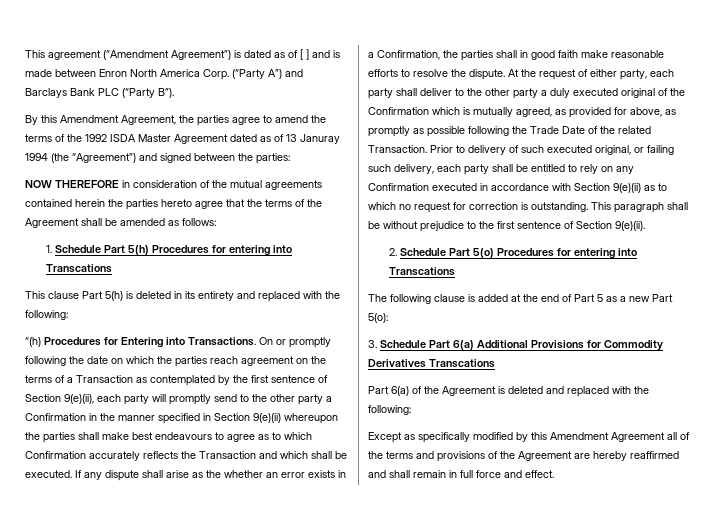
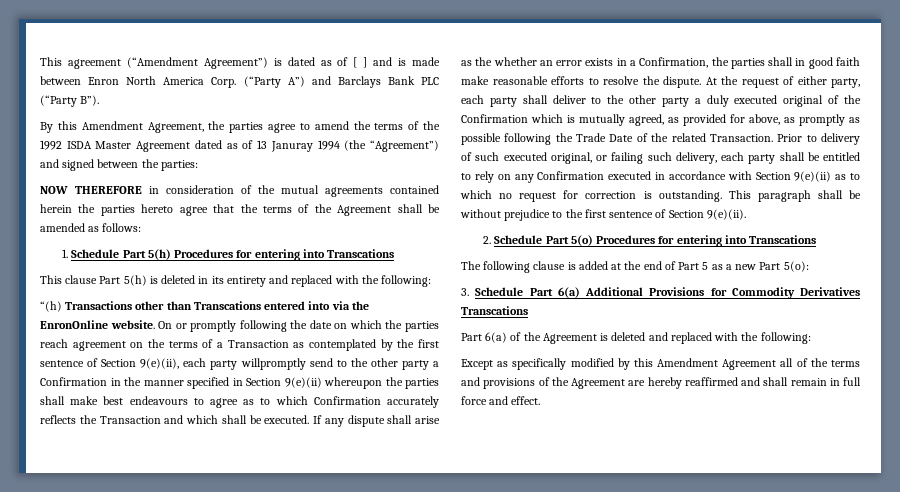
- “(h) Procedures for Entering into Transactions.
+ “(h) Transactions other than Transcations entered into via the EnronOnline website.
- On or promptly following the date on which the parties reach agreement on the terms of a Transaction as contemplated by the first sentence of Section 9(e)(ii), each party will promptly send to the other party a Confirmation in the manner specified in Section 9(e)(ii) whereupon the parties shall make best endeavours to agree as to which Confirmation accurately reflects the Transaction and which shall be executed.
+ On or promptly following the date on which the parties reach agreement on the terms of a Transaction as contemplated by the first sentence of Section 9(e)(ii), each party willpromptly send to the other party a Confirmation in the manner specified in Section 9(e)(ii) whereupon the parties shall make best endeavours to agree as to which Confirmation accurately reflects the Transaction and which shall be executed.

